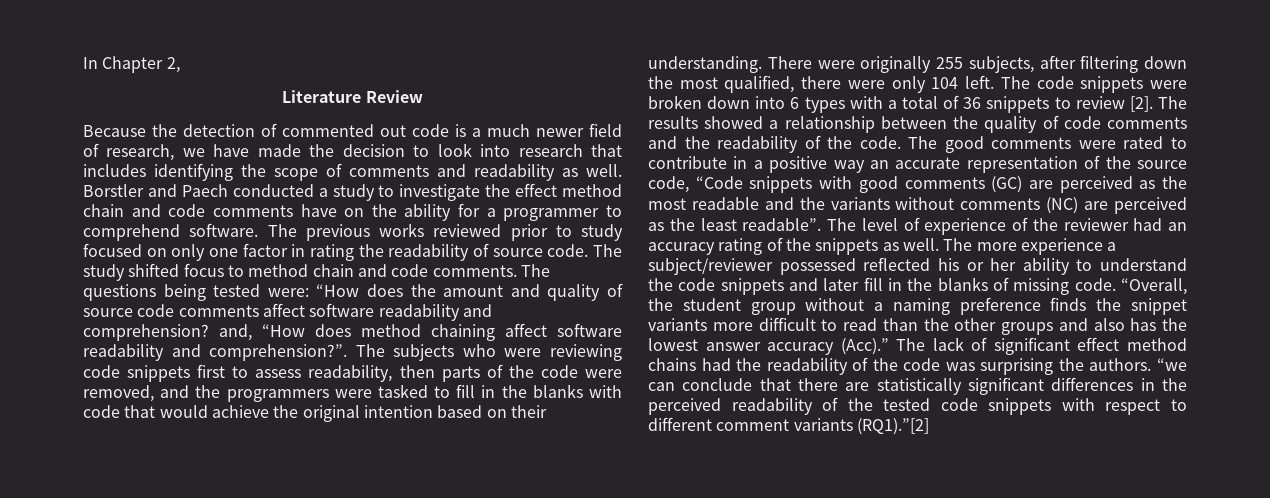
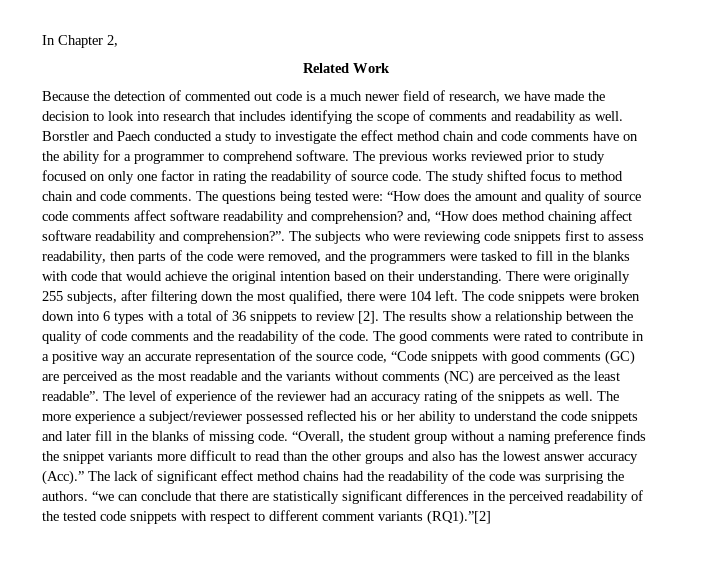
- Literature Review
+ Related Work
- There were originally 255 subjects, after filtering down the most qualified, there were only 104 left.
+ There were originally 255 subjects, after filtering down the most qualified, there were 104 left.
- The results showed a relationship between the quality of code comments and the readability of the code.
+ The results show a relationship between the quality of code comments and the readability of the code.

